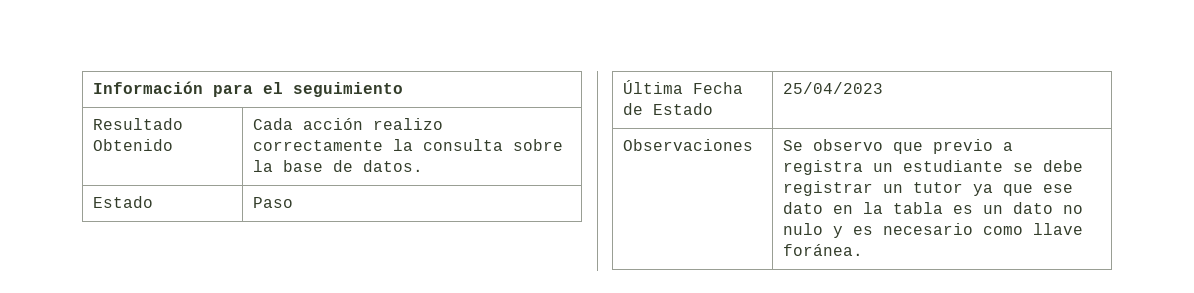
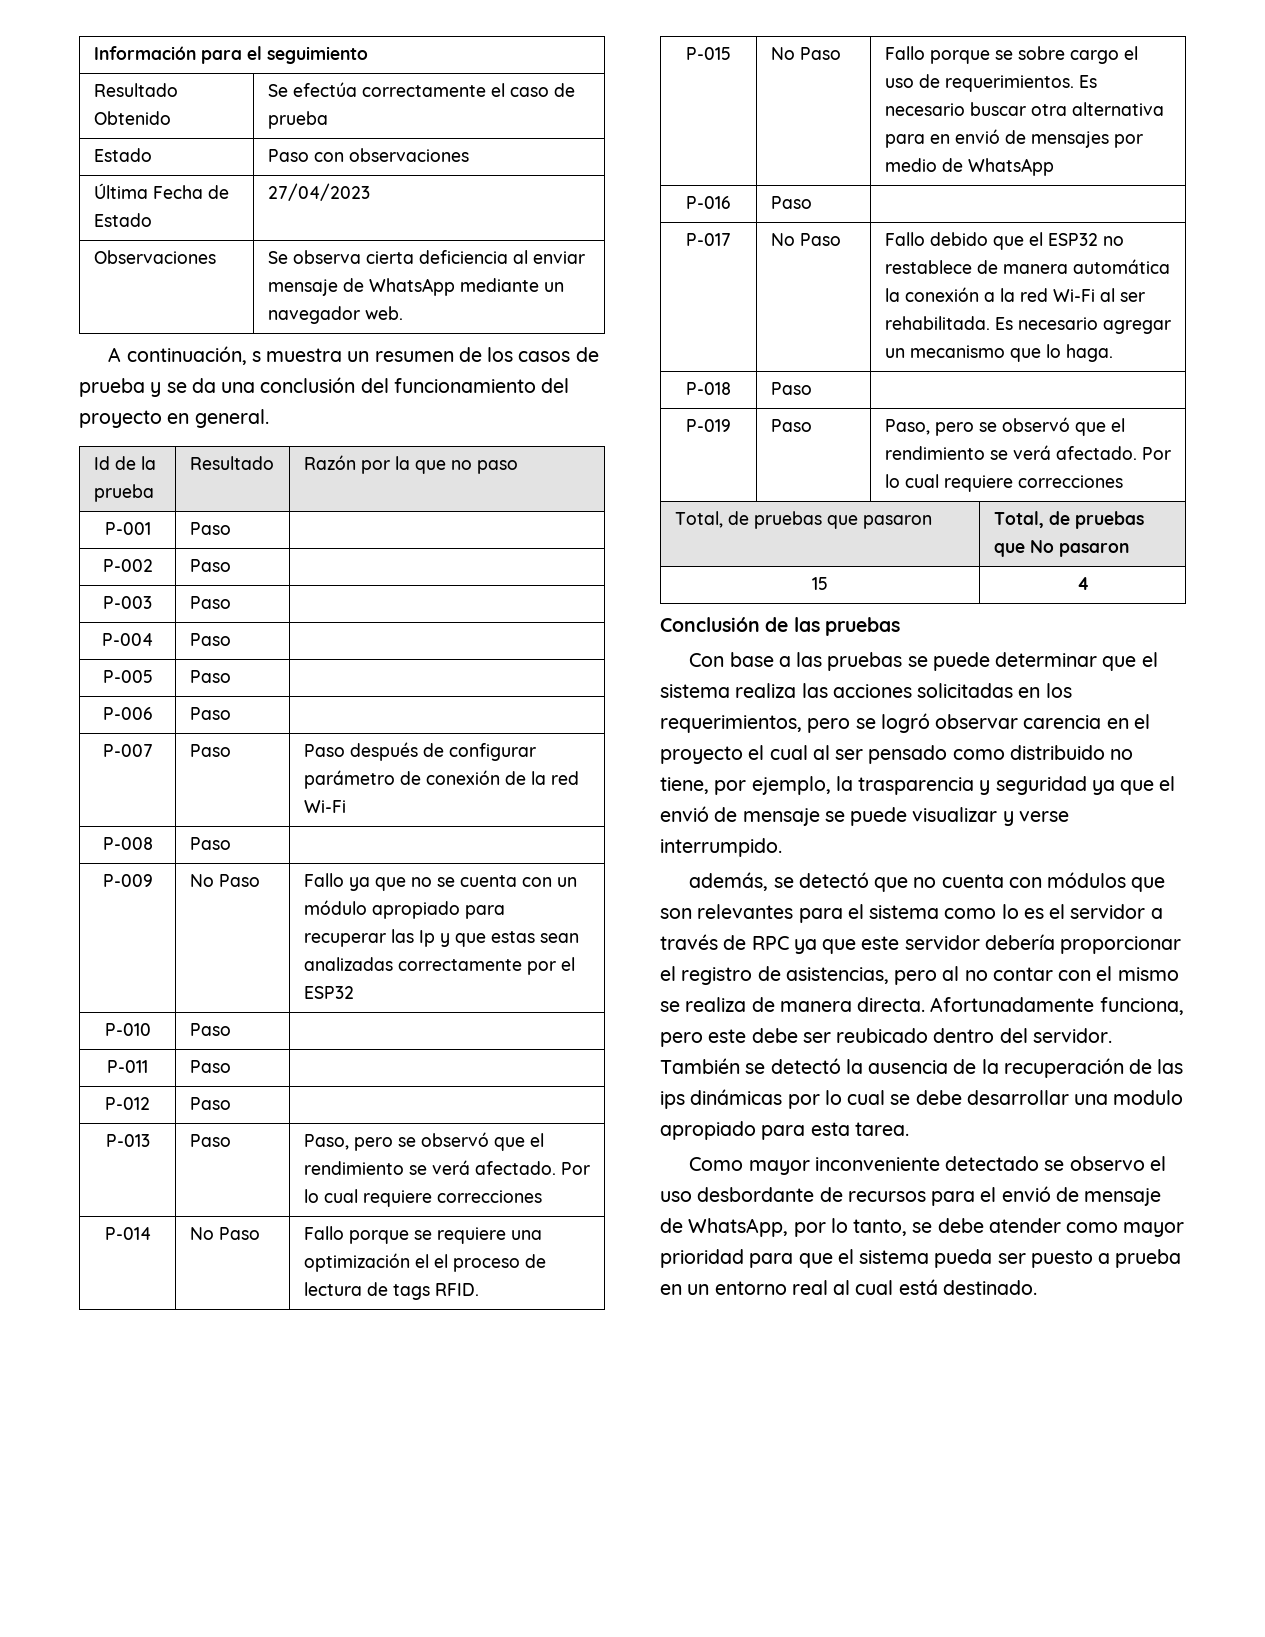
- Resultado Obtenido | Cada acción realizo correctamente la consulta sobre la base de datos.
+ Resultado Obtenido | Se efectúa correctamente el caso de prueba
- Estado | Paso
+ Estado | Paso con observaciones
- Última Fecha de Estado | 25/04/2023
+ Última Fecha de Estado | 27/04/2023
- Observaciones | Se observo que previo a registra un estudiante se debe registrar un tutor ya que ese dato en la tabla es un dato no nulo y es necesario como llave foránea.
+ Observaciones | Se observa cierta deficiencia al enviar mensaje de WhatsApp mediante un navegador web.
+ A continuación, s muestra un resumen de los casos de prueba y se da una conclusión del funcionamiento del proyecto en general.
+ Id de la prueba | Resultado | Razón por la que no paso
+ P-001 | Paso |
+ P-002 | Paso |
+ P-003 | Paso |
+ P-004 | Paso |
+ P-005 | Paso |
+ P-006 | Paso |
+ P-007 | Paso | Paso después de configurar parámetro de conexión de la red Wi-Fi
+ P-008 | Paso |
+ P-009 | No Paso | Fallo ya que no se cuenta con un módulo apropiado para recuperar las Ip y que estas sean analizadas correctamente por el ESP32
+ P-010 | Paso |
+ P-011 | Paso |
+ P-012 | Paso |
+ P-013 | Paso | Paso, pero se observó que el rendimiento se verá afectado. Por lo cual requiere correcciones
+ P-014 | No Paso | Fallo porque se requiere una optimización el el proceso de lectura de tags RFID.
+ P-015 | No Paso | Fallo porque se sobre cargo el uso de requerimientos. Es necesario buscar otra alternativa para en envió de mensajes por medio de WhatsApp
+ P-016 | Paso |
+ P-017 | No Paso | Fallo debido que el ESP32 no restablece de manera automática la conexión a la red Wi-Fi al ser rehabilitada. Es necesario agregar un mecanismo que lo haga.
+ P-018 | Paso |
+ P-019 | Paso | Paso, pero se observó que el rendimiento se verá afectado. Por lo cual requiere correcciones
+ Total, de pruebas que pasaron | Total, de pruebas que No pasaron
+ 15 | 4
+ Conclusión de las pruebas
+ Con base a las pruebas se puede determinar que el sistema realiza las acciones solicitadas en los requerimientos, pero se logró observar carencia en el proyecto el cual al ser pensado como distribuido no tiene, por ejemplo, la trasparencia y seguridad ya que el envió de mensaje se puede visualizar y verse interrumpido.
+ además, se detectó que no cuenta con módulos que son relevantes para el sistema como lo es el servidor a través de RPC ya que este servidor debería proporcionar el registro de asistencias, pero al no contar con el mismo se realiza de manera directa. Afortunadamente funciona, pero este debe ser reubicado dentro del servidor. También se detectó la ausencia de la recuperación de las ips dinámicas por lo cual se debe desarrollar una modulo apropiado para esta tarea.
+ Como mayor inconveniente detectado se observo el uso desbordante de recursos para el envió de mensaje de WhatsApp, por lo tanto, se debe atender como mayor prioridad para que el sistema pueda ser puesto a prueba en un entorno real al cual está destinado.

